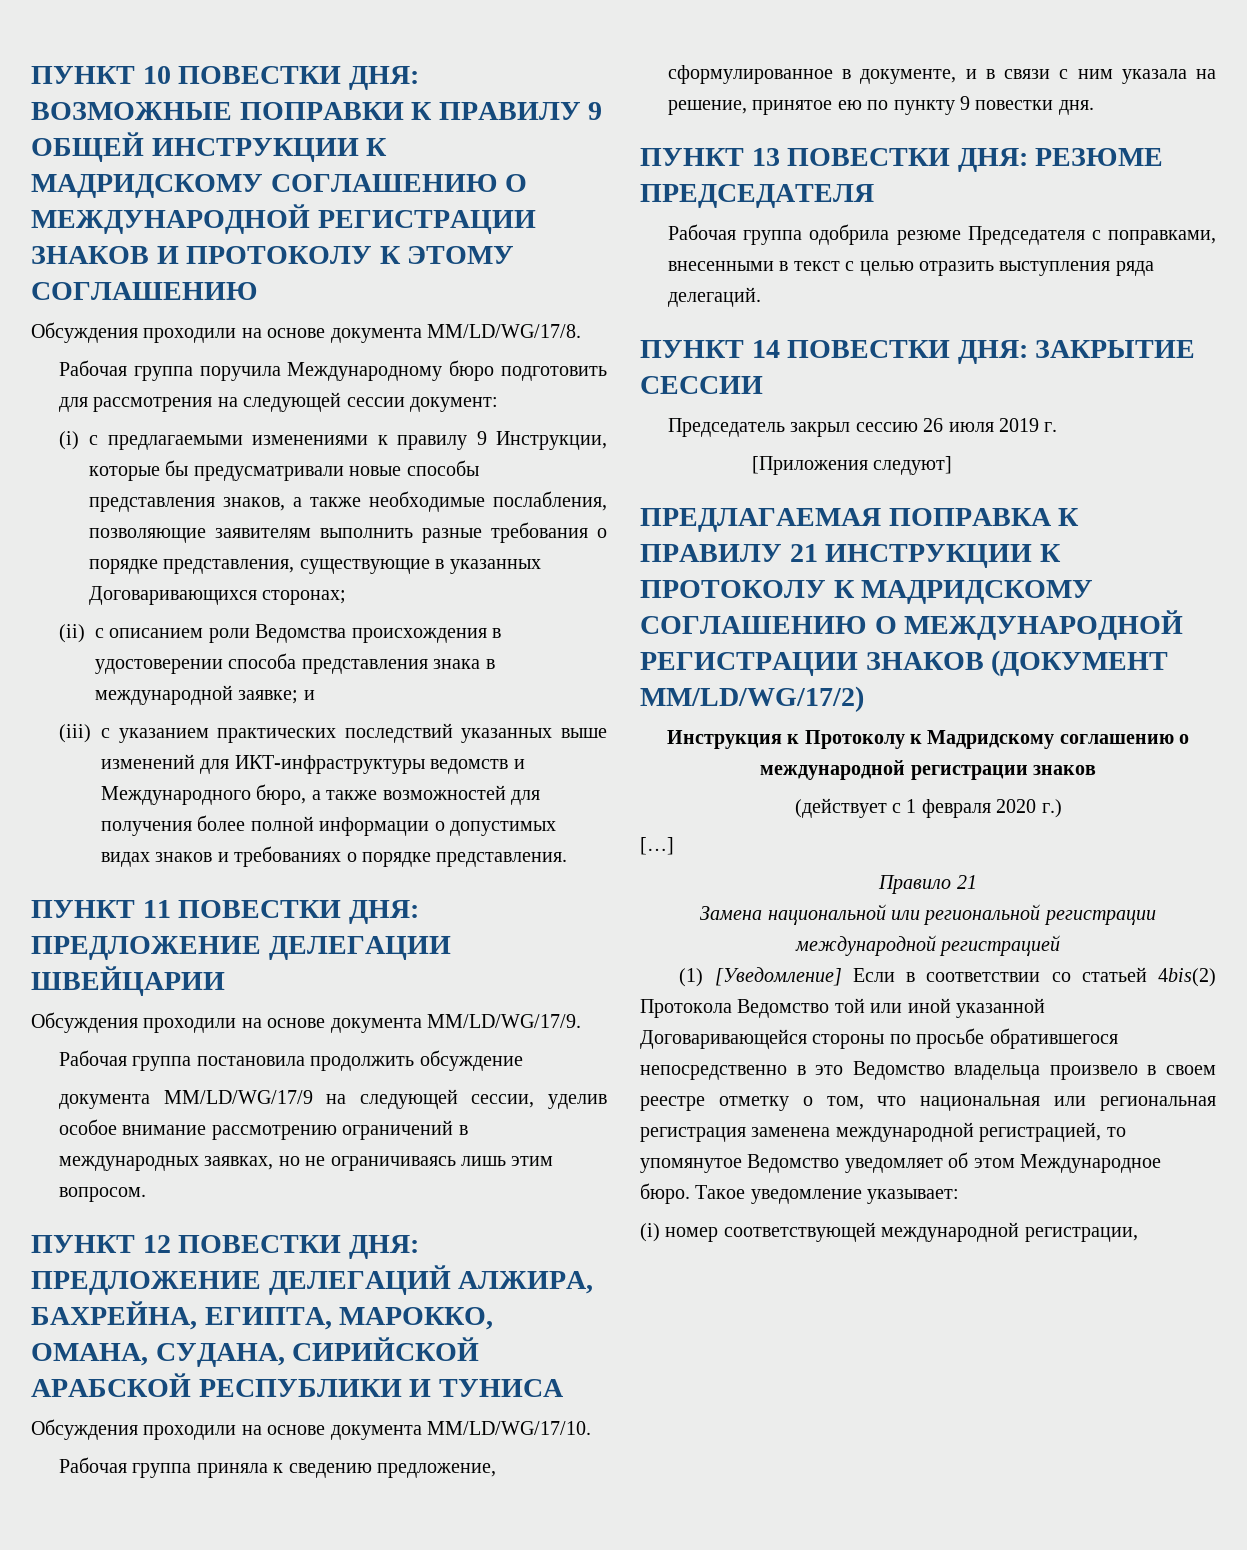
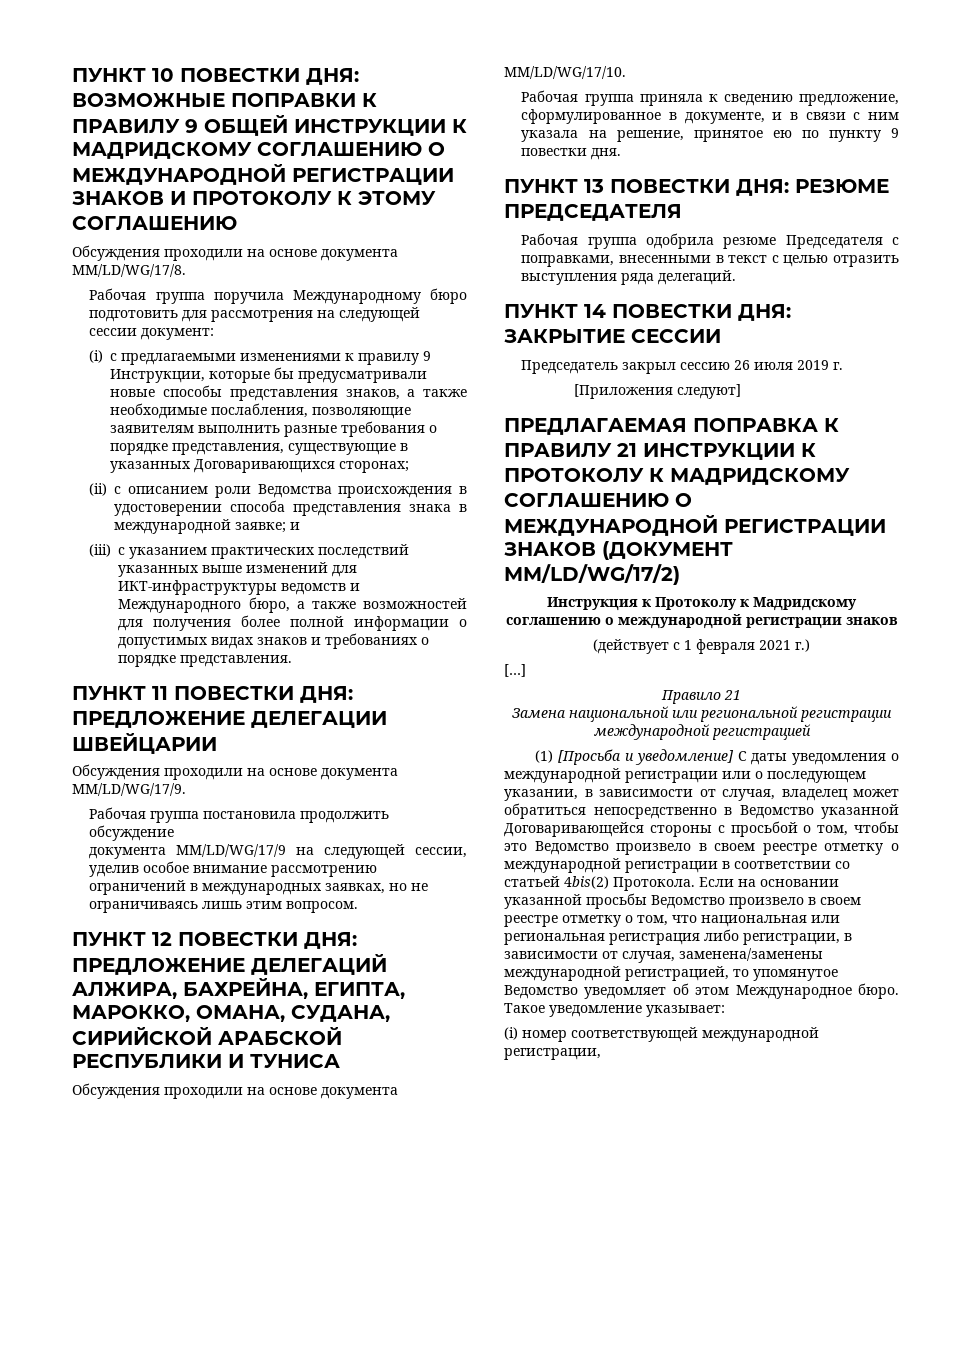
- (действует с 1 февраля 2020 г.)
+ (действует с 1 февраля 2021 г.)
- (1) [Уведомление] Если в соответствии со статьей 4bis(2) Протокола Ведомство той или иной указанной Договаривающейся стороны по просьбе обратившегося непосредственно в это Ведомство владельца произвело в своем реестре отметку о том, что национальная или региональная регистрация заменена международной регистрацией, то упомянутое Ведомство уведомляет об этом Международное бюро.
+ (1) [Просьба и уведомление] С даты уведомления о международной регистрации или о последующем указании, в зависимости от случая, владелец может обратиться непосредственно в Ведомство указанной Договаривающейся стороны с просьбой о том, чтобы это Ведомство произвело в своем реестре отметку о международной регистрации в соответствии со статьей 4bis(2) Протокола. Если на основании указанной просьбы Ведомство произвело в своем реестре отметку о том, что национальная или региональная регистрация либо регистрации, в зависимости от случая, заменена/заменены международной регистрацией, то упомянутое Ведомство уведомляет об этом Международное бюро.

